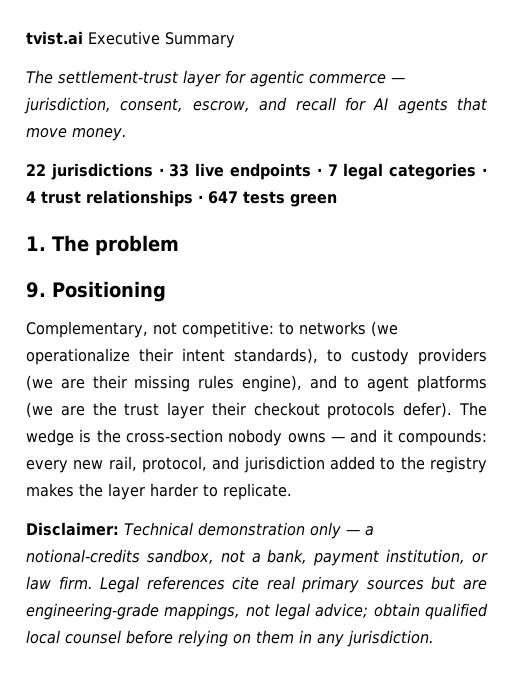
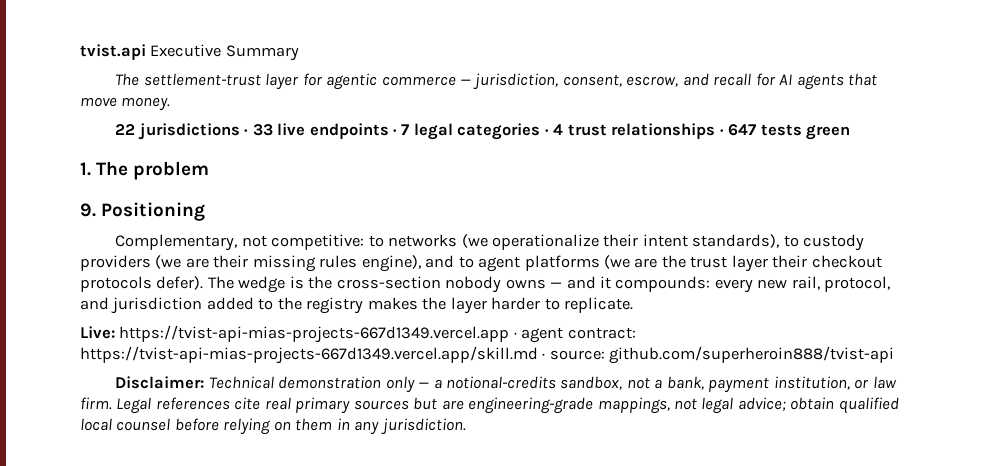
- tvist.ai Executive Summary
+ tvist.api Executive Summary
+ Live: https://tvist-api-mias-projects-667d1349.vercel.app · agent contract: https://tvist-api-mias-projects-667d1349.vercel.app/skill.md · source: github.com/superheroin888/tvist-api

